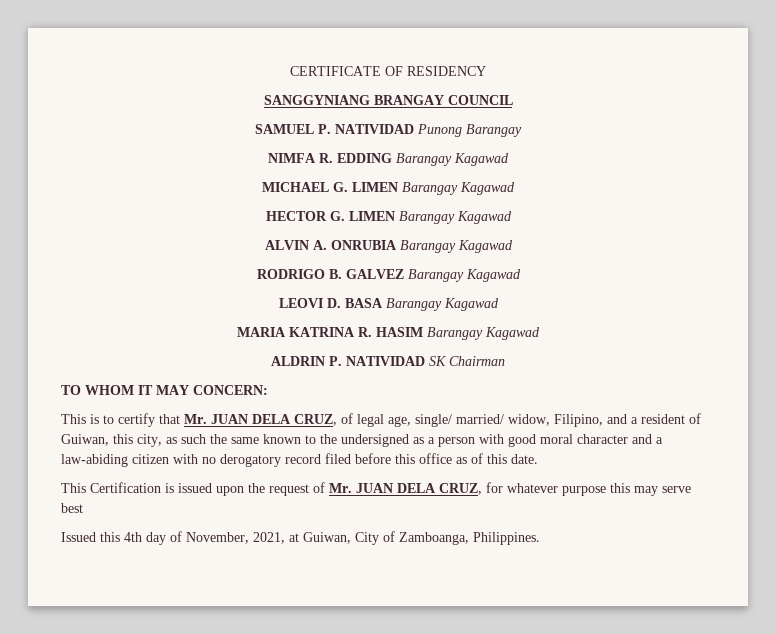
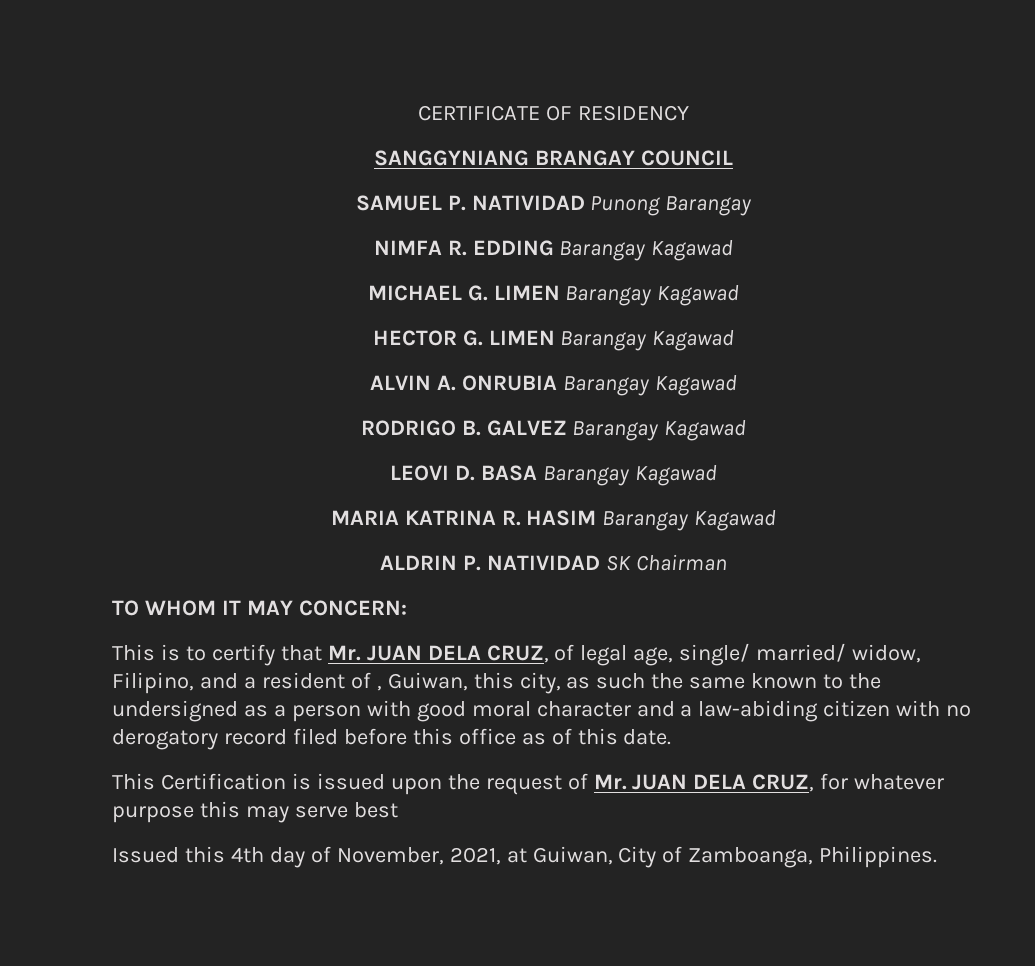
- This is to certify that Mr. JUAN DELA CRUZ, of legal age, single/ married/ widow, Filipino, and a resident of Guiwan, this city, as such the same known to the undersigned as a person with good moral character and a law-abiding citizen with no derogatory record filed before this office as of this date.
+ This is to certify that Mr. JUAN DELA CRUZ, of legal age, single/ married/ widow, Filipino, and a resident of , Guiwan, this city, as such the same known to the undersigned as a person with good moral character and a law-abiding citizen with no derogatory record filed before this office as of this date.

